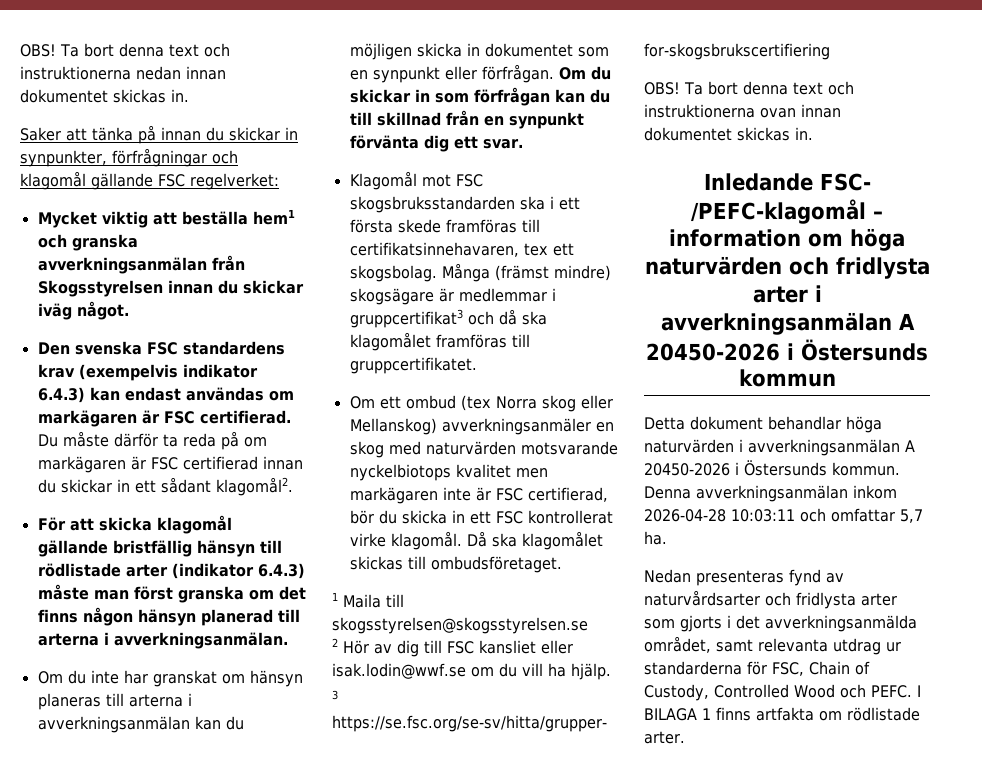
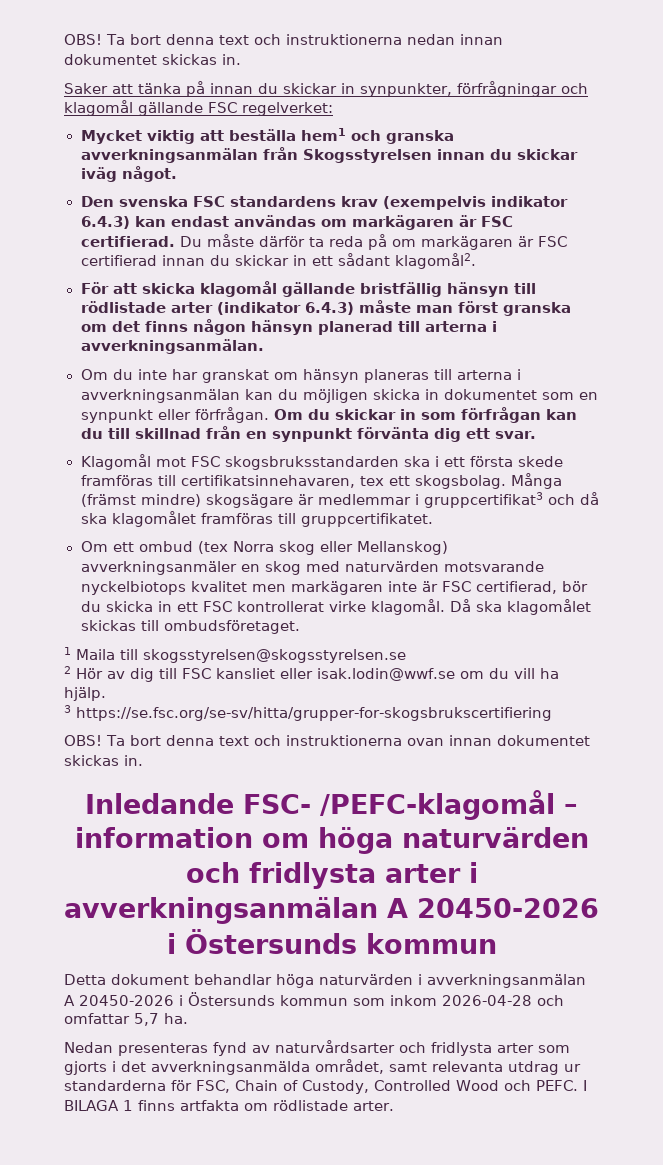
- Detta dokument behandlar höga naturvärden i avverkningsanmälan A 20450-2026 i Östersunds kommun. Denna avverkningsanmälan inkom 2026-04-28 10:03:11 och omfattar 5,7 ha.
+ Detta dokument behandlar höga naturvärden i avverkningsanmälan A 20450-2026 i Östersunds kommun som inkom 2026-04-28 och omfattar 5,7 ha.

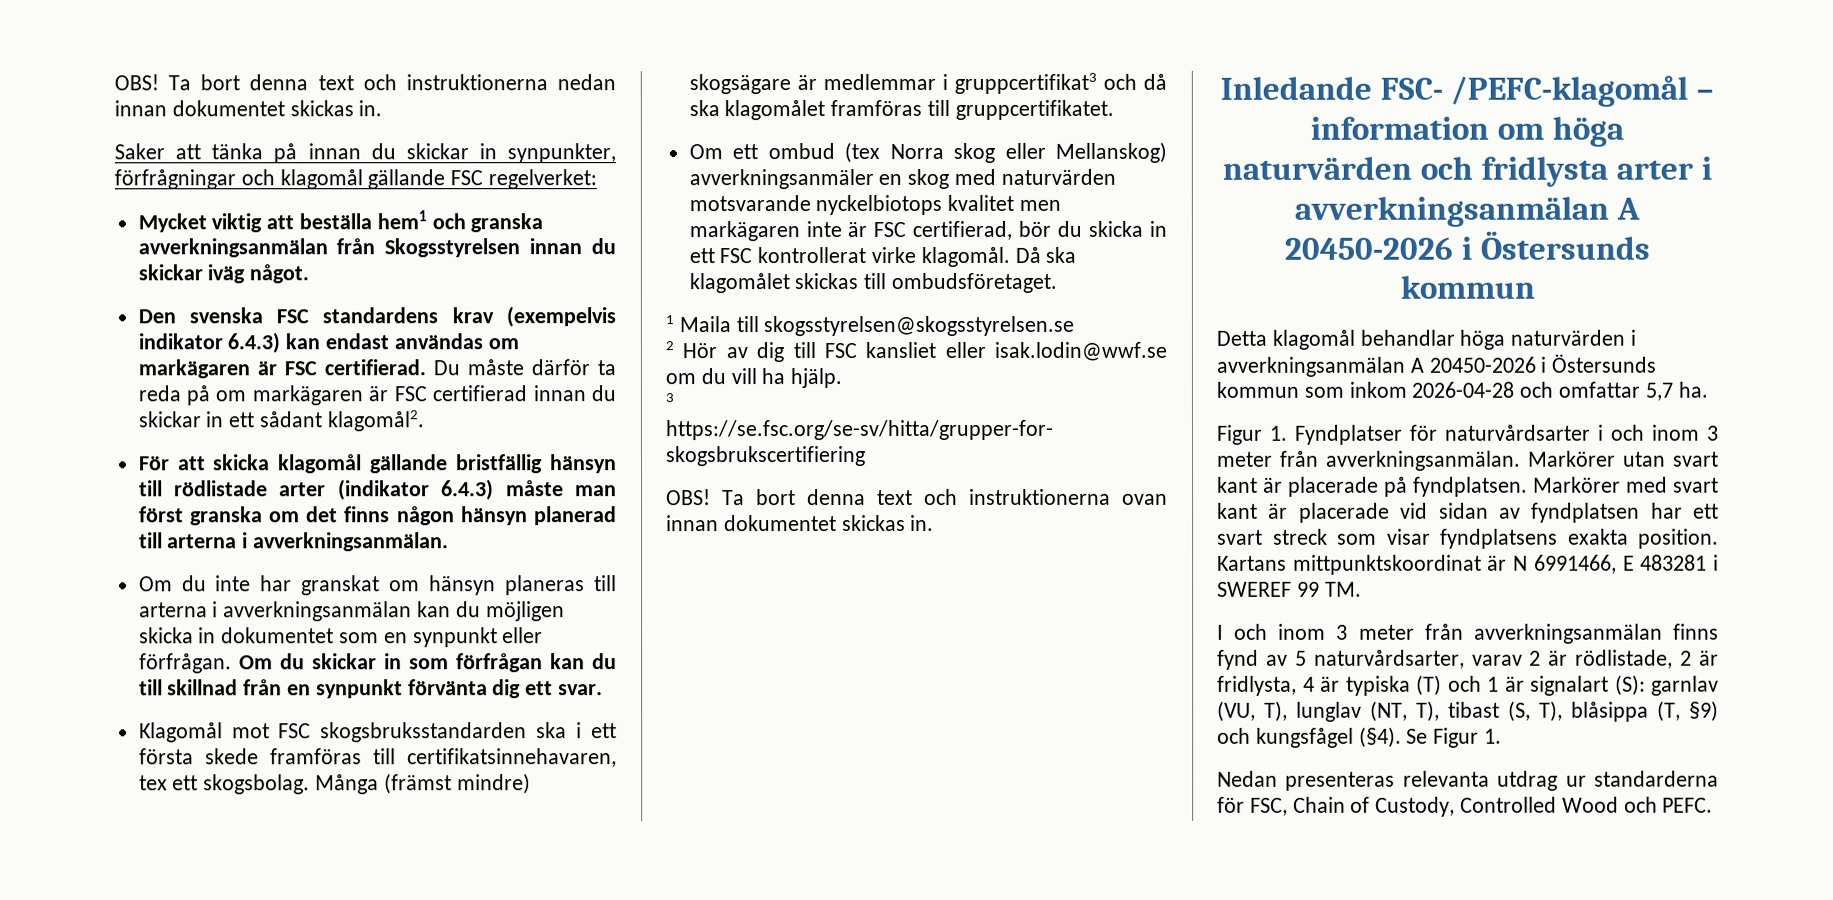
- Detta dokument behandlar höga naturvärden i avverkningsanmälan A 20450-2026 i Östersunds kommun som inkom 2026-04-28 och omfattar 5,7 ha.
+ Detta klagomål behandlar höga naturvärden i avverkningsanmälan A 20450-2026 i Östersunds kommun som inkom 2026-04-28 och omfattar 5,7 ha.
- Nedan presenteras fynd av naturvårdsarter och fridlysta arter som gjorts i det avverkningsanmälda området, samt relevanta utdrag ur standarderna för FSC, Chain of Custody, Controlled Wood och PEFC. I BILAGA 1 finns artfakta om rödlistade arter.
+ Figur 1. Fyndplatser för naturvårdsarter i och inom 3 meter från avverkningsanmälan. Markörer utan svart kant är placerade på fyndplatsen. Markörer med svart kant är placerade vid sidan av fyndplatsen har ett svart streck som visar fyndplatsens exakta position. Kartans mittpunktskoordinat är N 6991466, E 483281 i SWEREF 99 TM.
+ I och inom 3 meter från avverkningsanmälan finns fynd av 5 naturvårdsarter, varav 2 är rödlistade, 2 är fridlysta, 4 är typiska (T) och 1 är signalart (S): garnlav (VU, T), lunglav (NT, T), tibast (S, T), blåsippa (T, §9) och kungsfågel (§4). Se Figur 1.
+ Nedan presenteras relevanta utdrag ur standarderna för FSC, Chain of Custody, Controlled Wood och PEFC.

